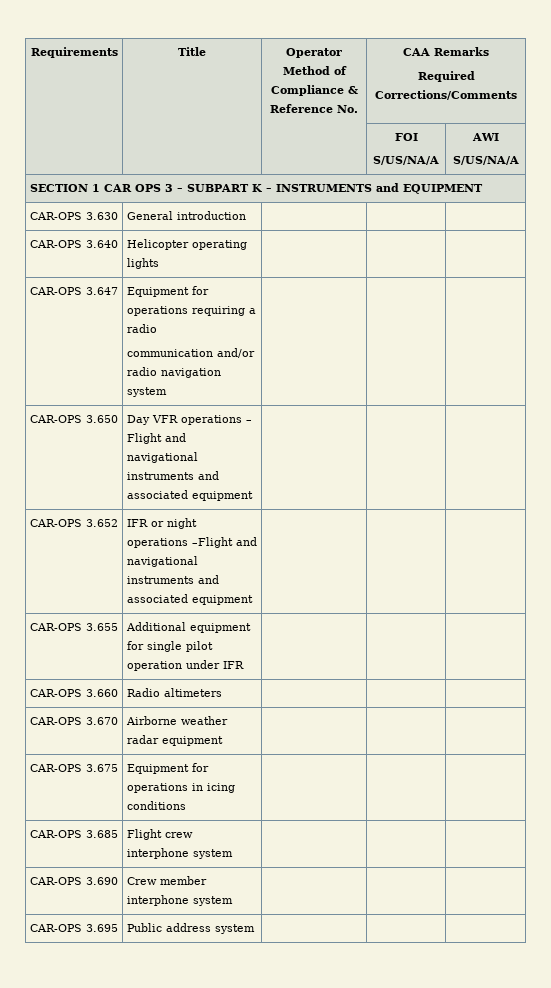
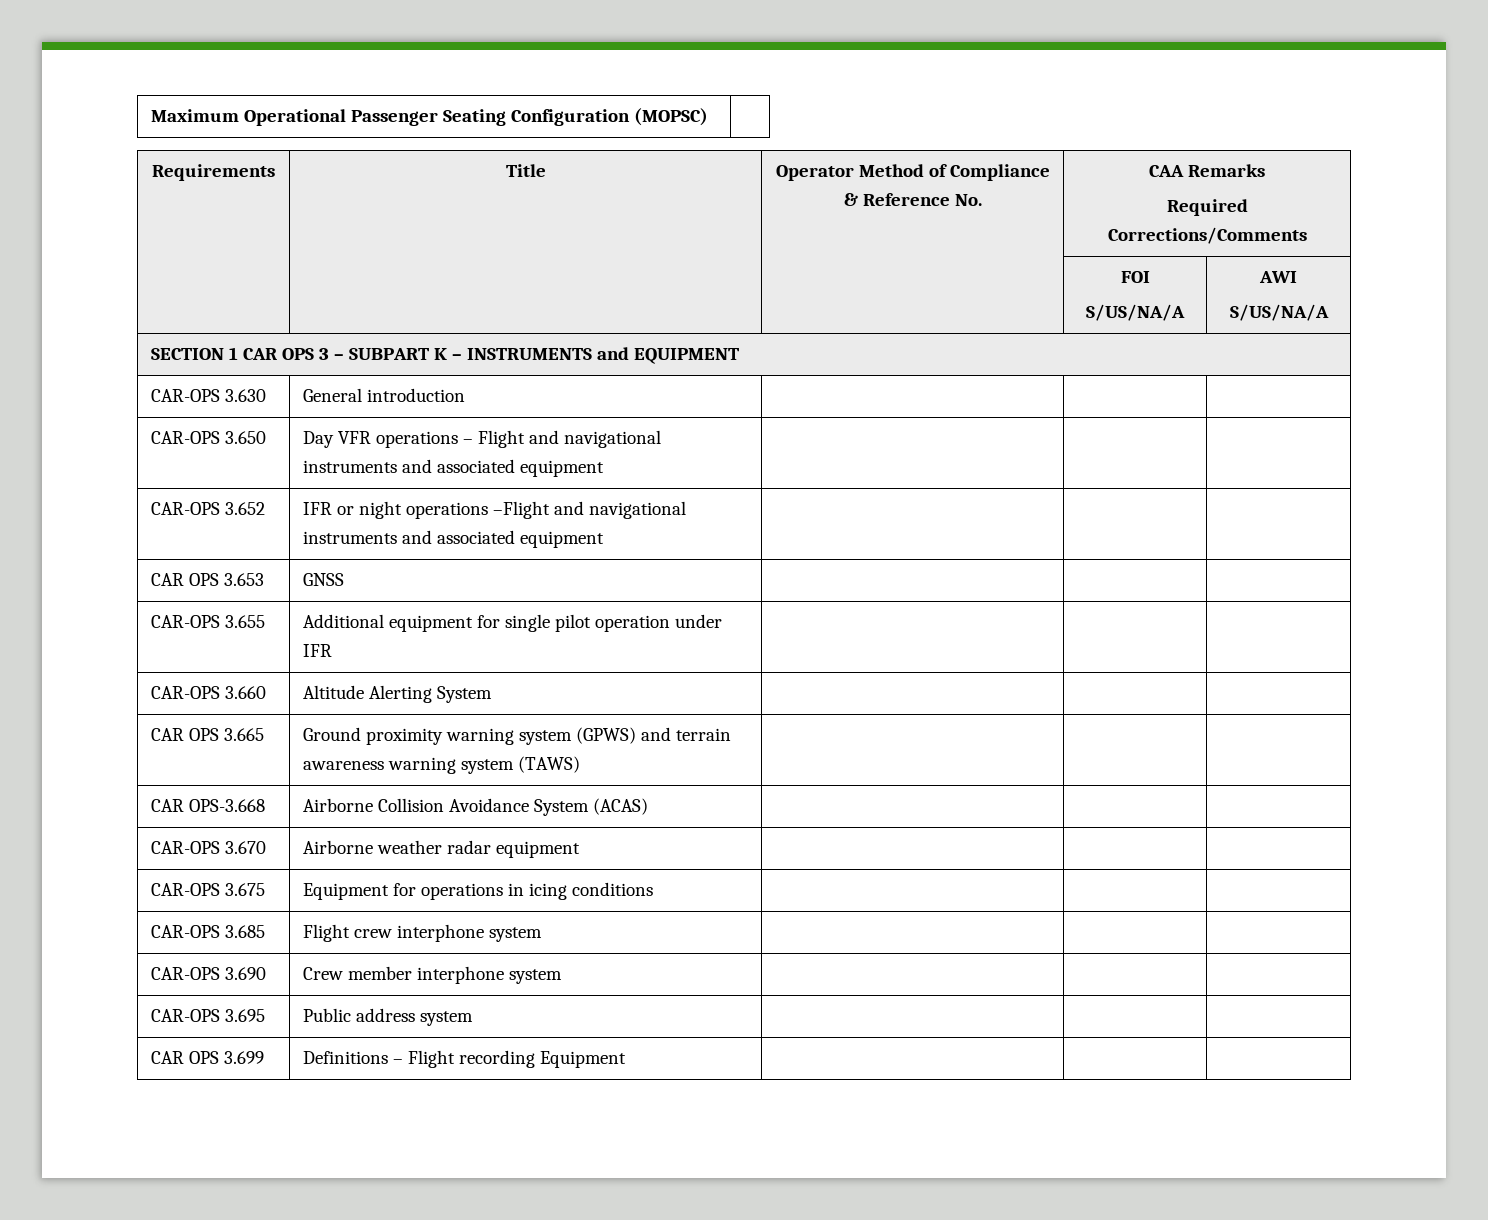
+ Maximum Operational Passenger Seating Configuration (MOPSC) |
- CAR-OPS 3.640 | Helicopter operating lights | | |
- CAR-OPS 3.647 | Equipment for operations requiring a radio
- communication and/or radio navigation system | | |
+ CAR OPS 3.653 | GNSS | | |
- CAR-OPS 3.660 | Radio altimeters | | |
+ CAR-OPS 3.660 | Altitude Alerting System | | |
+ CAR OPS 3.665 | Ground proximity warning system (GPWS) and terrain awareness warning system (TAWS) | | |
+ CAR OPS-3.668 | Airborne Collision Avoidance System (ACAS) | | |
+ CAR OPS 3.699 | Definitions – Flight recording Equipment | | |

